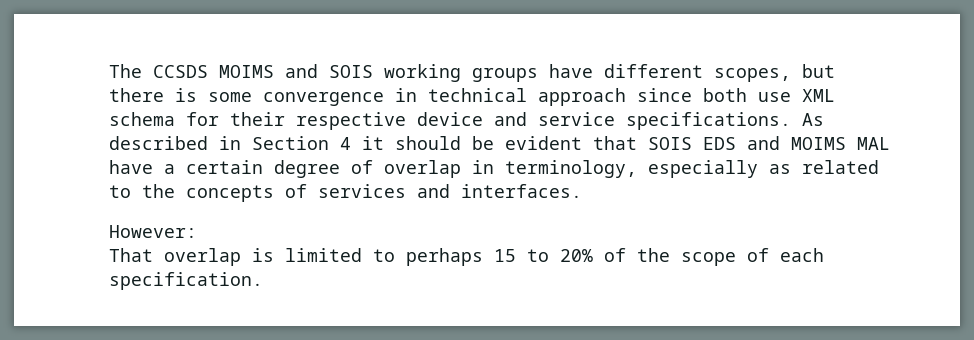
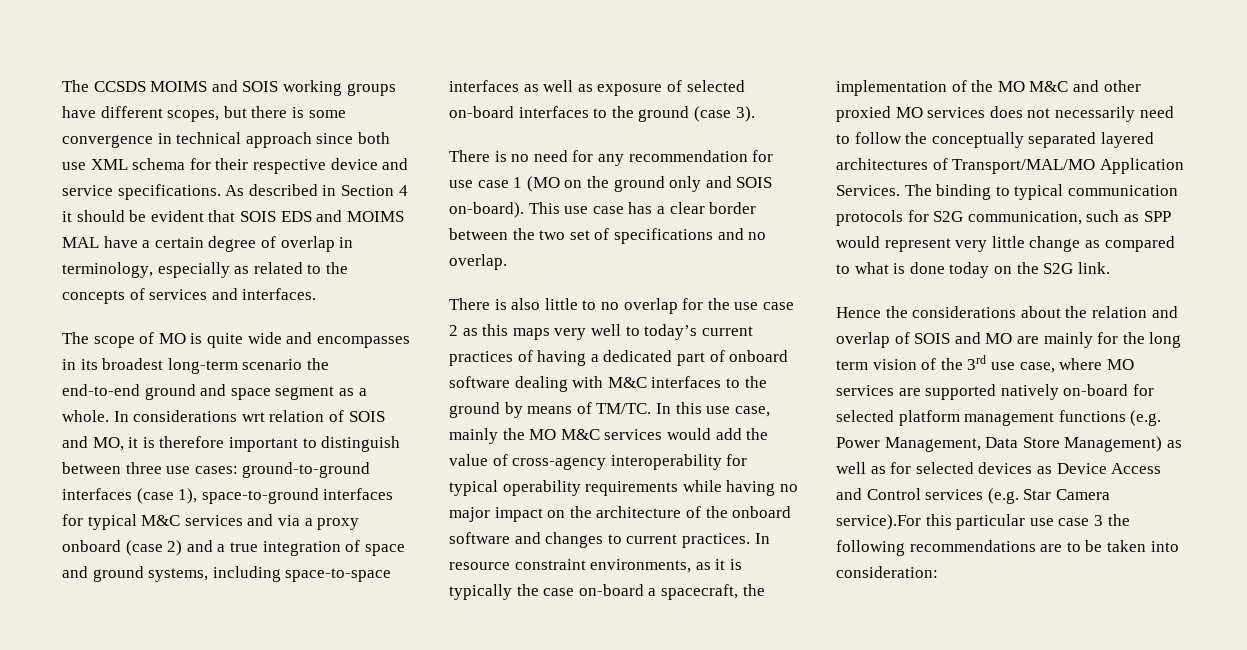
- However:
- That overlap is limited to perhaps 15 to 20% of the scope of each specification.
+ The scope of MO is quite wide and encompasses in its broadest long-term scenario the end-to-end ground and space segment as a whole. In considerations wrt relation of SOIS and MO, it is therefore important to distinguish between three use cases: ground-to-ground interfaces (case 1), space-to-ground interfaces for typical M&C services and via a proxy onboard (case 2) and a true integration of space and ground systems, including space-to-space interfaces as well as exposure of selected on-board interfaces to the ground (case 3).
+ There is no need for any recommendation for use case 1 (MO on the ground only and SOIS on-board). This use case has a clear border between the two set of specifications and no overlap.
+ There is also little to no overlap for the use case 2 as this maps very well to today’s current practices of having a dedicated part of onboard software dealing with M&C interfaces to the ground by means of TM/TC. In this use case, mainly the MO M&C services would add the value of cross-agency interoperability for typical operability requirements while having no major impact on the architecture of the onboard software and changes to current practices. In resource constraint environments, as it is typically the case on-board a spacecraft, the implementation of the MO M&C and other proxied MO services does not necessarily need to follow the conceptually separated layered architectures of Transport/MAL/MO Application Services. The binding to typical communication protocols for S2G communication, such as SPP would represent very little change as compared to what is done today on the S2G link.
+ Hence the considerations about the relation and overlap of SOIS and MO are mainly for the long term vision of the 3rd use case, where MO services are supported natively on-board for selected platform management functions (e.g. Power Management, Data Store Management) as well as for selected devices as Device Access and Control services (e.g. Star Camera service).For this particular use case 3 the following recommendations are to be taken into consideration:

